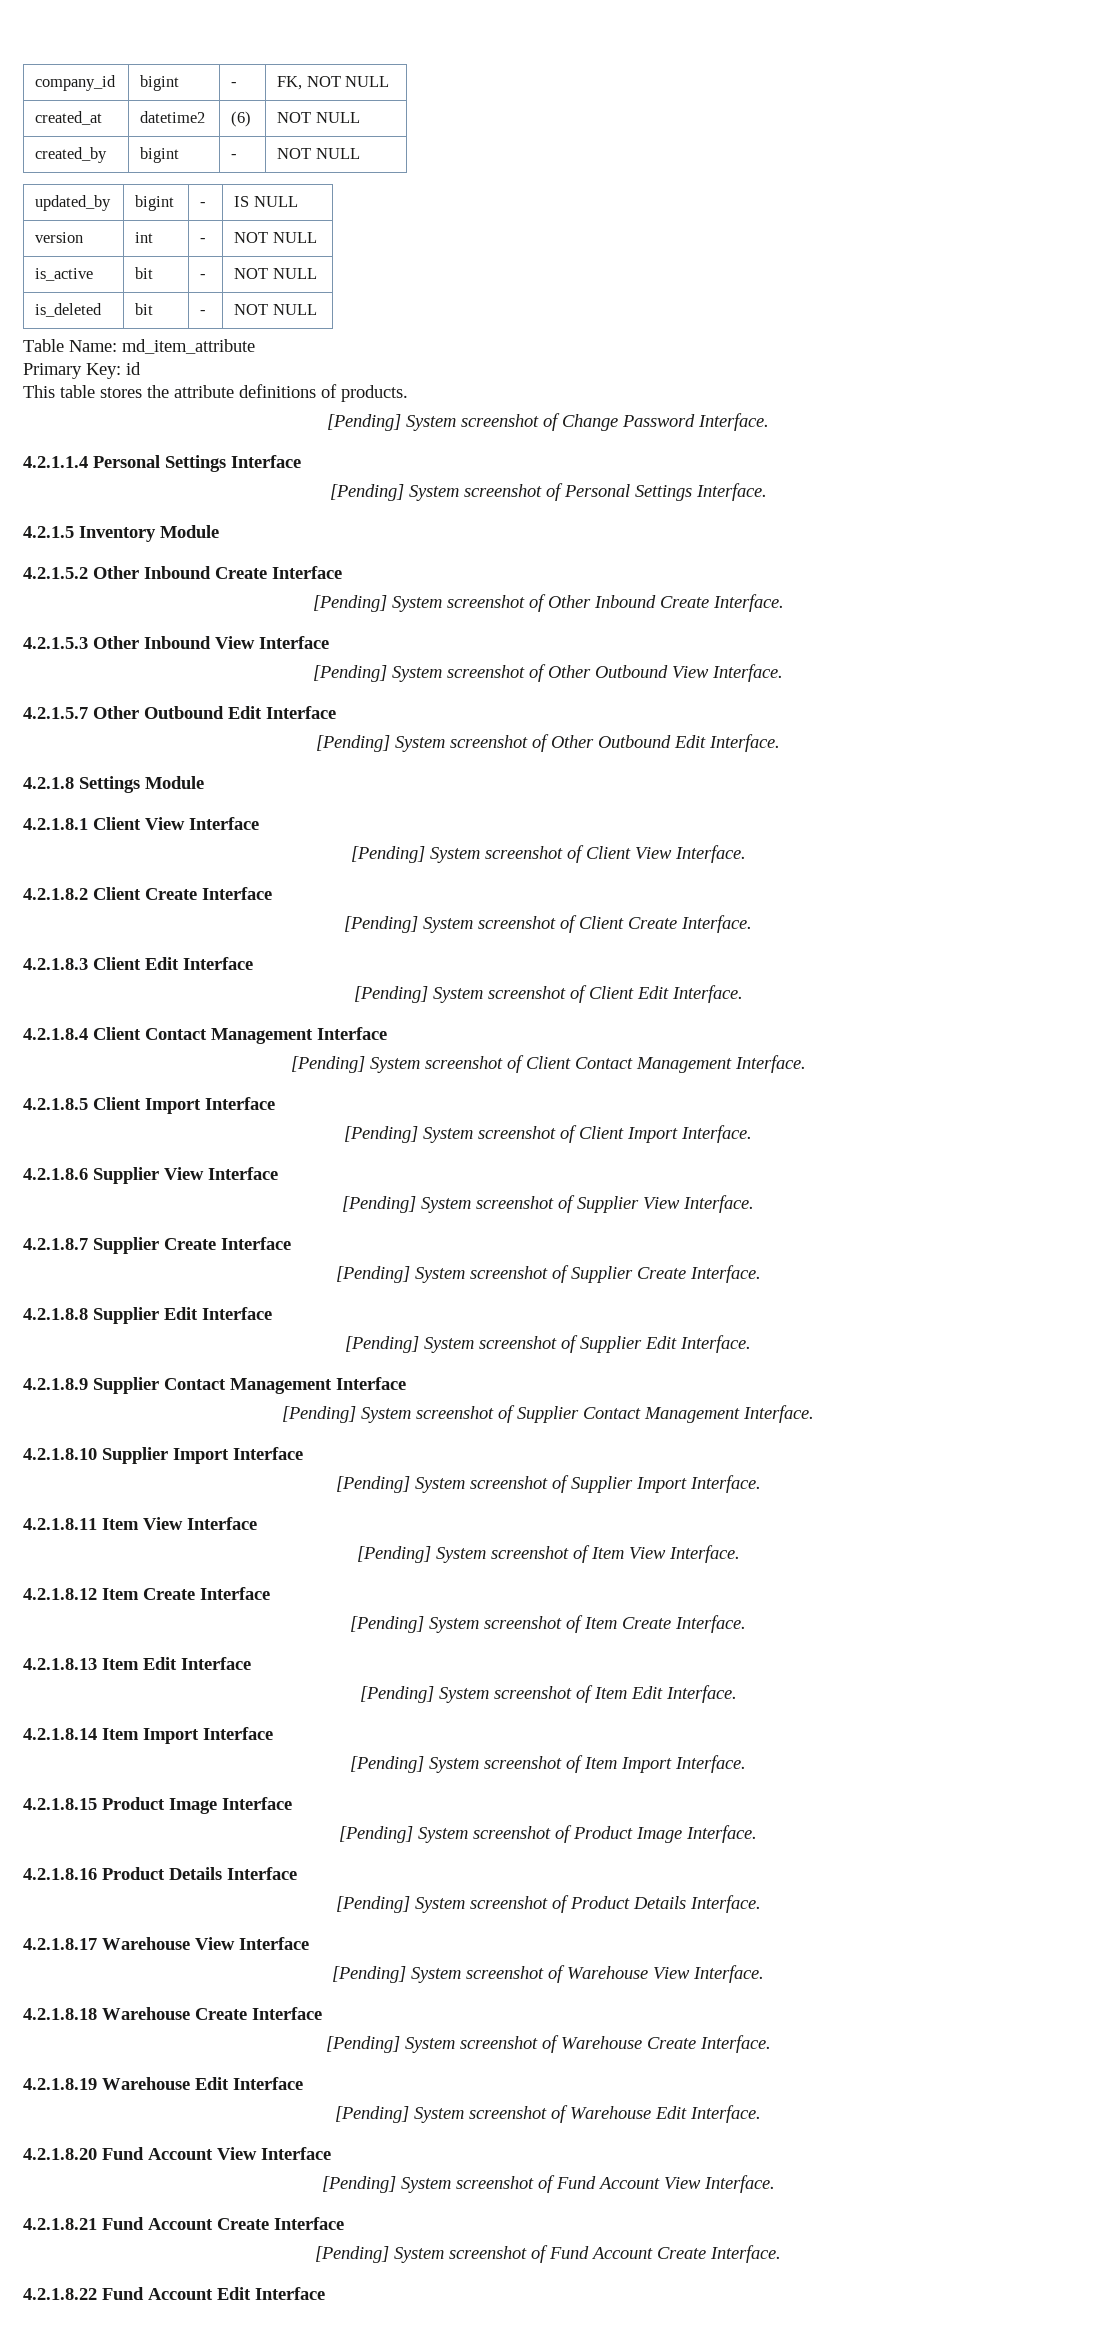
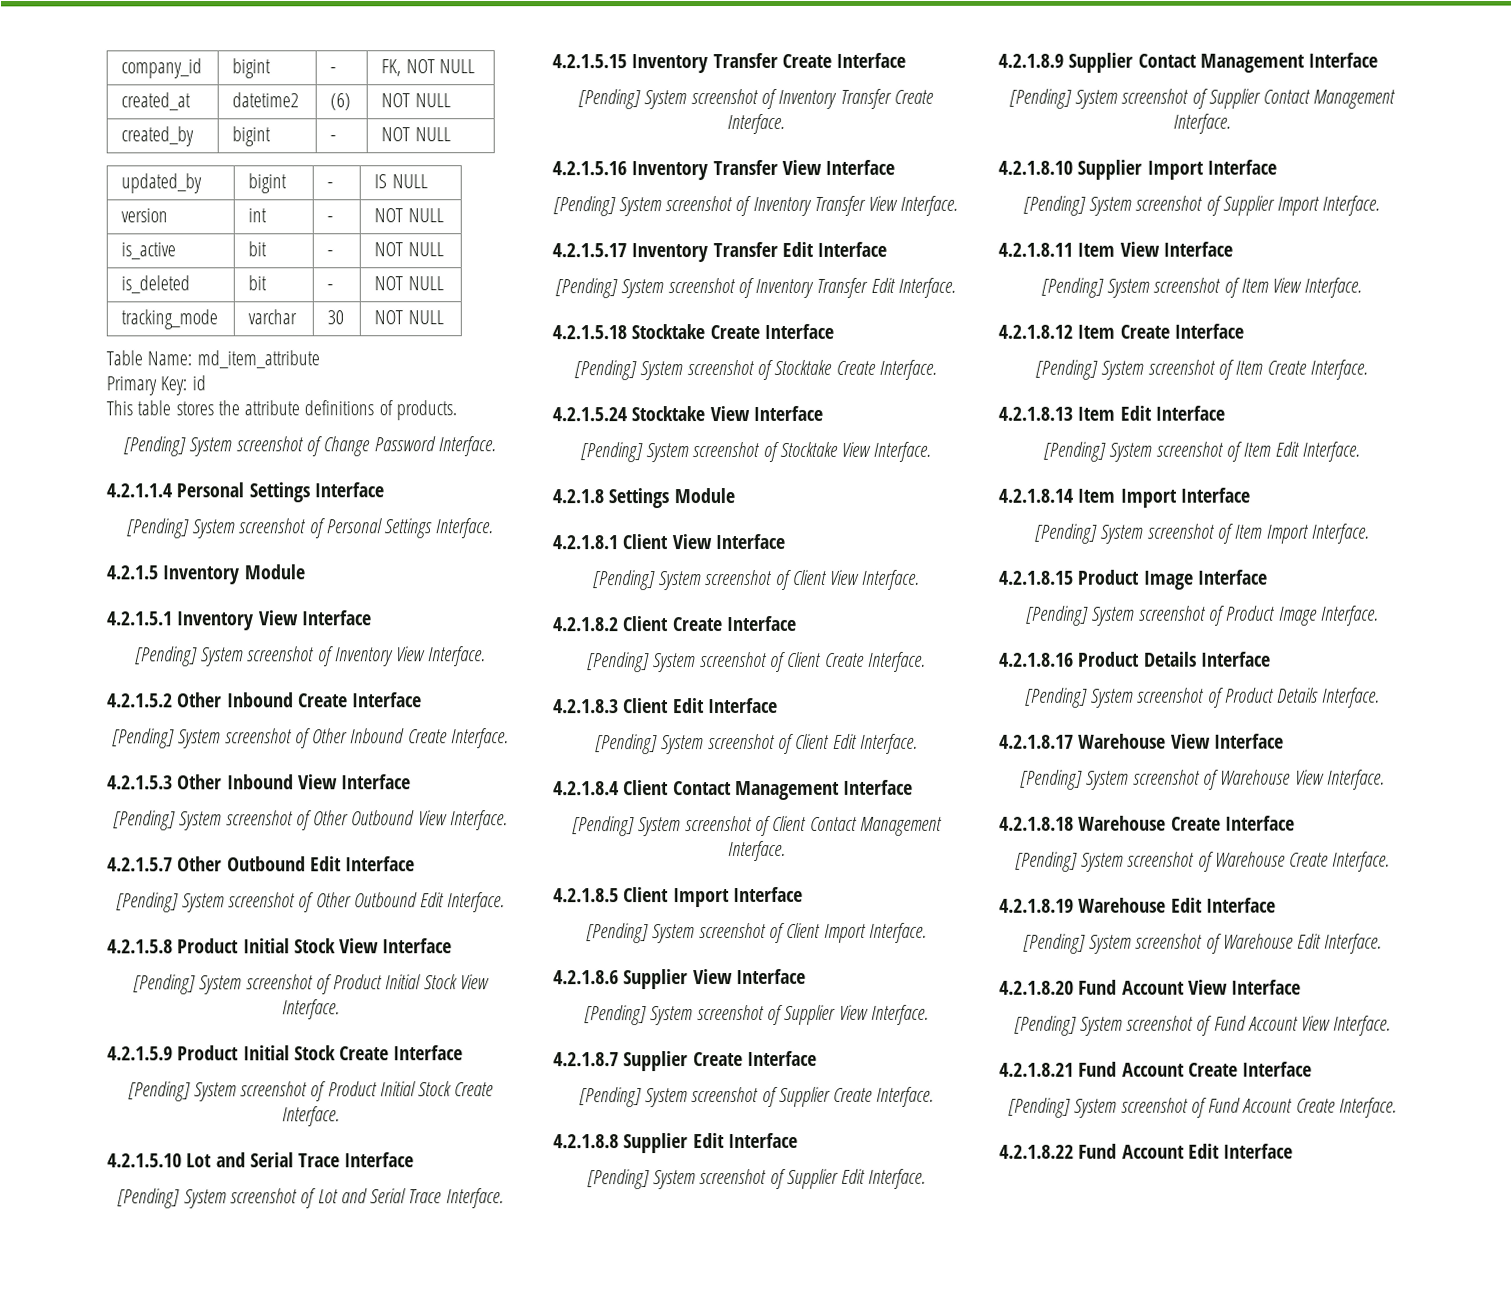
+ tracking_mode | varchar | 30 | NOT NULL
+ 4.2.1.5.1 Inventory View Interface
+ [Pending] System screenshot of Inventory View Interface.
+ 4.2.1.5.8 Product Initial Stock View Interface
+ [Pending] System screenshot of Product Initial Stock View Interface.
+ 4.2.1.5.9 Product Initial Stock Create Interface
+ [Pending] System screenshot of Product Initial Stock Create Interface.
+ 4.2.1.5.10 Lot and Serial Trace Interface
+ [Pending] System screenshot of Lot and Serial Trace Interface.
+ 4.2.1.5.15 Inventory Transfer Create Interface
+ [Pending] System screenshot of Inventory Transfer Create Interface.
+ 4.2.1.5.16 Inventory Transfer View Interface
+ [Pending] System screenshot of Inventory Transfer View Interface.
+ 4.2.1.5.17 Inventory Transfer Edit Interface
+ [Pending] System screenshot of Inventory Transfer Edit Interface.
+ 4.2.1.5.18 Stocktake Create Interface
+ [Pending] System screenshot of Stocktake Create Interface.
+ 4.2.1.5.24 Stocktake View Interface
+ [Pending] System screenshot of Stocktake View Interface.

